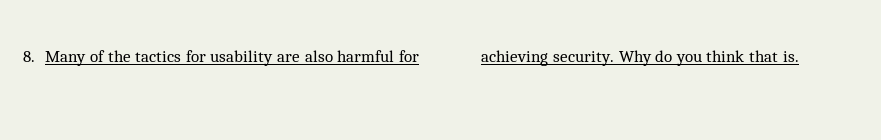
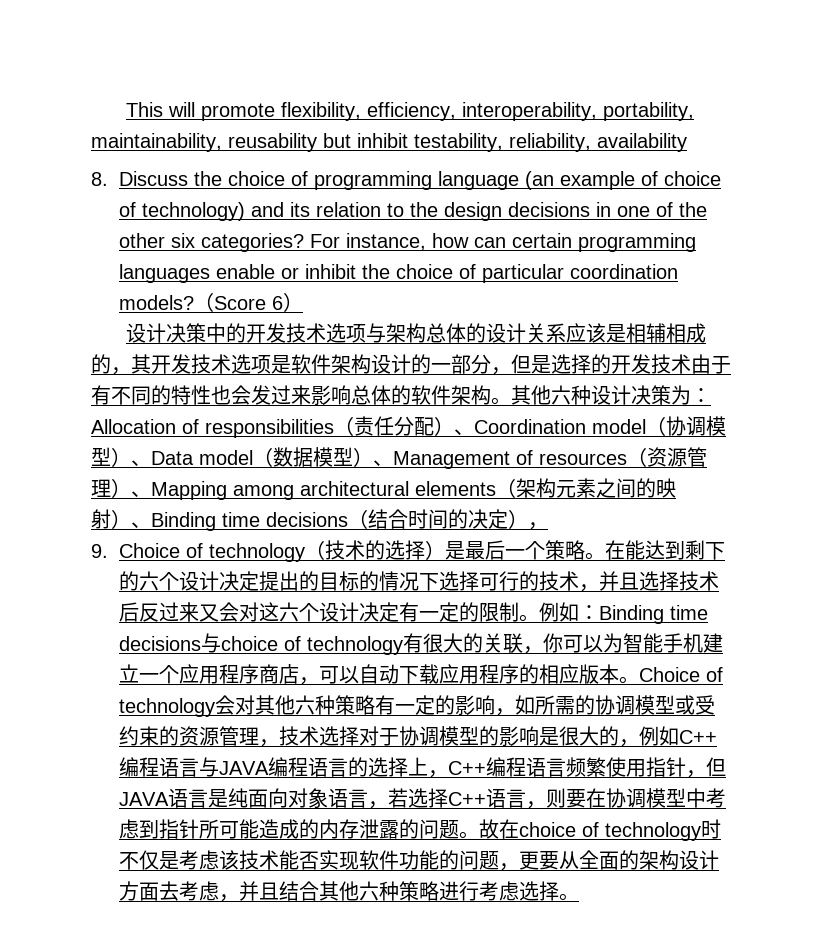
- 8. Many of the tactics for usability are also harmful for achieving security. Why do you think that is.
+ This will promote flexibility, efficiency, interoperability, portability, maintainability, reusability but inhibit testability, reliability, availability
+ 8. Discuss the choice of programming language (an example of choice of technology) and its relation to the design decisions in one of the other six categories? For instance, how can certain programming languages enable or inhibit the choice of particular coordination models?（Score 6）
+ 设计决策中的开发技术选项与架构总体的设计关系应该是相辅相成的，其开发技术选项是软件架构设计的一部分，但是选择的开发技术由于有不同的特性也会发过来影响总体的软件架构。其他六种设计决策为：Allocation of responsibilities（责任分配）、Coordination model（协调模型）、Data model（数据模型）、Management of resources（资源管理）、Mapping among architectural elements（架构元素之间的映射）、Binding time decisions（结合时间的决定），
+ 9. Choice of technology（技术的选择）是最后一个策略。在能达到剩下的六个设计决定提出的目标的情况下选择可行的技术，并且选择技术后反过来又会对这六个设计决定有一定的限制。例如：Binding time decisions与choice of technology有很大的关联，你可以为智能手机建立一个应用程序商店，可以自动下载应用程序的相应版本。Choice of technology会对其他六种策略有一定的影响，如所需的协调模型或受约束的资源管理，技术选择对于协调模型的影响是很大的，例如C++编程语言与JAVA编程语言的选择上，C++编程语言频繁使用指针，但JAVA语言是纯面向对象语言，若选择C++语言，则要在协调模型中考虑到指针所可能造成的内存泄露的问题。故在choice of technology时不仅是考虑该技术能否实现软件功能的问题，更要从全面的架构设计方面去考虑，并且结合其他六种策略进行考虑选择。

